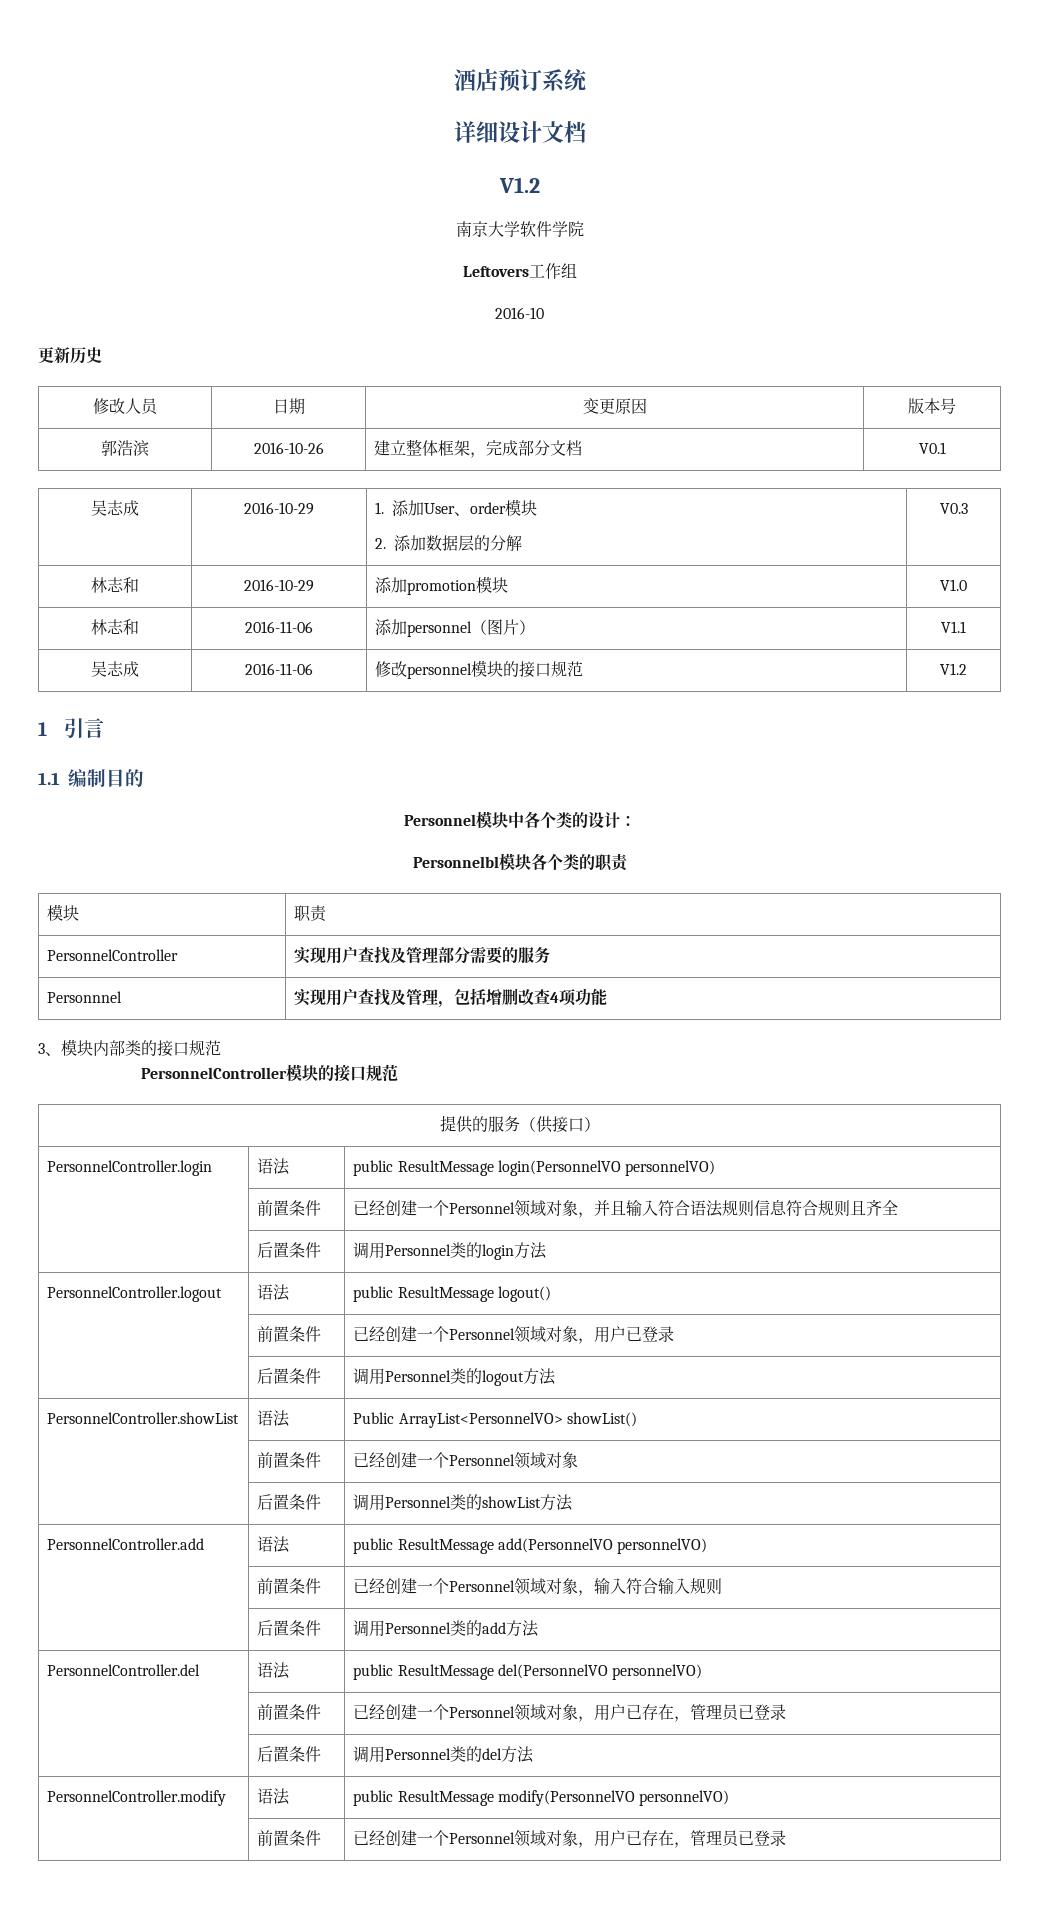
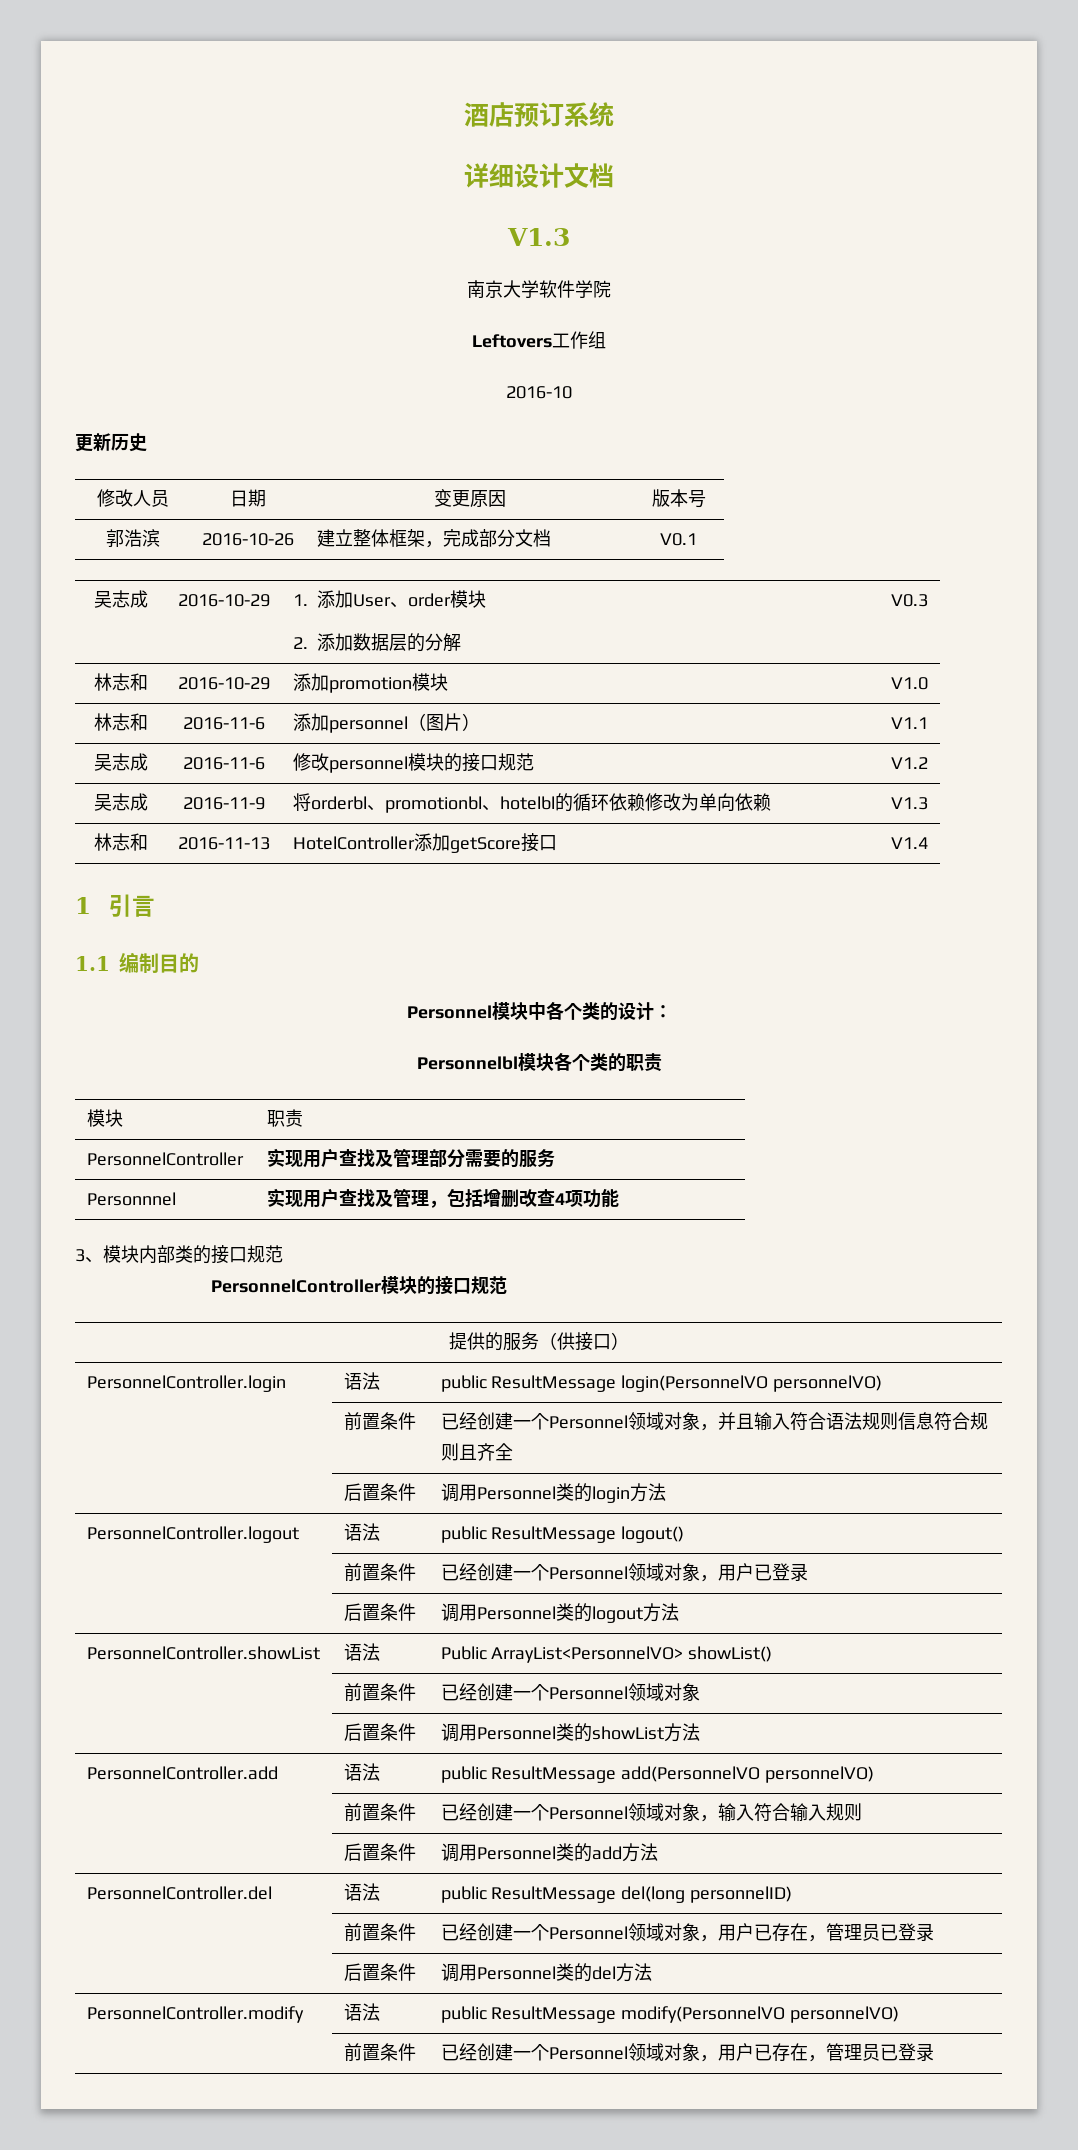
  详细设计文档
- V1.2
+ V1.3
- 林志和 | 2016-11-06 | 添加personnel（图片） | V1.1
+ 林志和 | 2016-11-6 | 添加personnel（图片） | V1.1
- 吴志成 | 2016-11-06 | 修改personnel模块的接口规范 | V1.2
+ 吴志成 | 2016-11-6 | 修改personnel模块的接口规范 | V1.2
+ 吴志成 | 2016-11-9 | 将orderbl、promotionbl、hotelbl的循环依赖修改为单向依赖 | V1.3
+ 林志和 | 2016-11-13 | HotelController添加getScore接口 | V1.4
- PersonnelController.del | 语法 | public ResultMessage del(PersonnelVO personnelVO)
+ PersonnelController.del | 语法 | public ResultMessage del(long personnelID)

